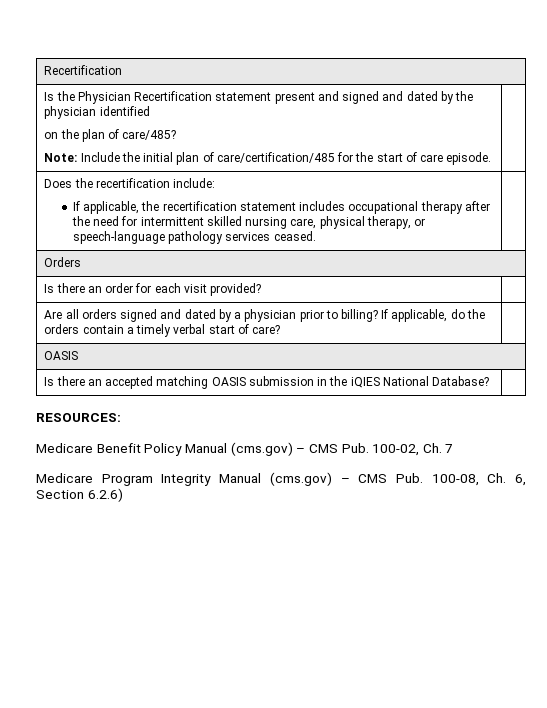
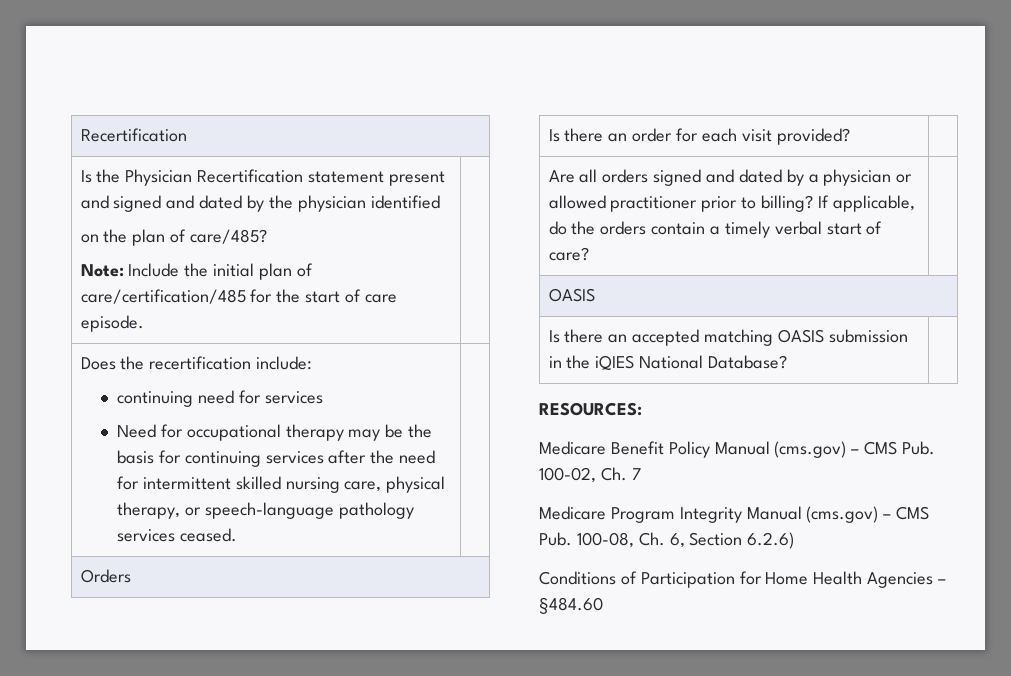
  Does the recertification include:
- If applicable, the recertification statement includes occupational therapy after the need for intermittent skilled nursing care, physical therapy, or speech-language pathology services ceased. |
+ continuing need for services
+ Need for occupational therapy may be the basis for continuing services after the need for intermittent skilled nursing care, physical therapy, or speech-language pathology services ceased. |
- Are all orders signed and dated by a physician prior to billing? If applicable, do the orders contain a timely verbal start of care? |
+ Are all orders signed and dated by a physician or allowed practitioner prior to billing? If applicable, do the orders contain a timely verbal start of care? |
+ Conditions of Participation for Home Health Agencies – §484.60

